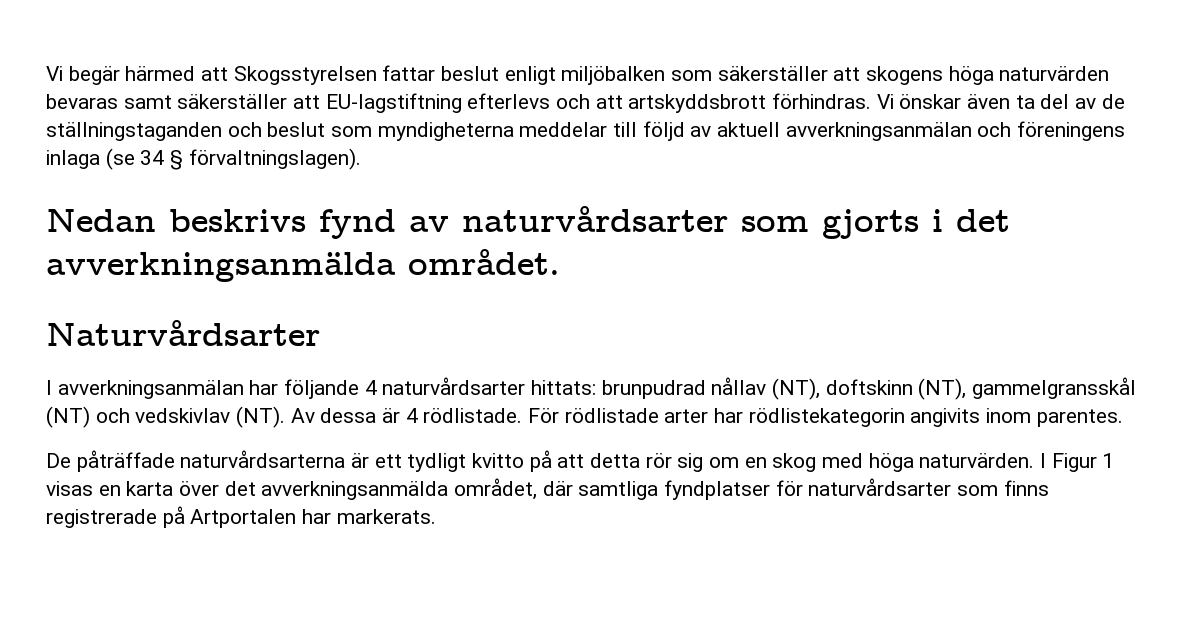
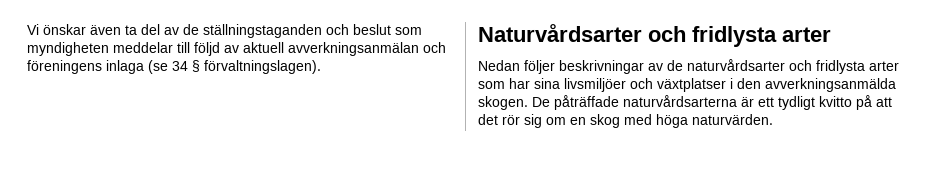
- Vi begär härmed att Skogsstyrelsen fattar beslut enligt miljöbalken som säkerställer att skogens höga naturvärden bevaras samt säkerställer att EU-lagstiftning efterlevs och att artskyddsbrott förhindras. Vi önskar även ta del av de ställningstaganden och beslut som myndigheterna meddelar till följd av aktuell avverkningsanmälan och föreningens inlaga (se 34 § förvaltningslagen).
+ Vi önskar även ta del av de ställningstaganden och beslut som myndigheten meddelar till följd av aktuell avverkningsanmälan och föreningens inlaga (se 34 § förvaltningslagen).
- Nedan beskrivs fynd av naturvårdsarter som gjorts i det avverkningsanmälda området.
- Naturvårdsarter
- I avverkningsanmälan har följande 4 naturvårdsarter hittats: brunpudrad nållav (NT), doftskinn (NT), gammelgransskål (NT) och vedskivlav (NT). Av dessa är 4 rödlistade. För rödlistade arter har rödlistekategorin angivits inom parentes.
- De påträffade naturvårdsarterna är ett tydligt kvitto på att detta rör sig om en skog med höga naturvärden. I Figur 1 visas en karta över det avverkningsanmälda området, där samtliga fyndplatser för naturvårdsarter som finns registrerade på Artportalen har markerats.
+ Naturvårdsarter och fridlysta arter
+ Nedan följer beskrivningar av de naturvårdsarter och fridlysta arter som har sina livsmiljöer och växtplatser i den avverkningsanmälda skogen. De påträffade naturvårdsarterna är ett tydligt kvitto på att det rör sig om en skog med höga naturvärden.

